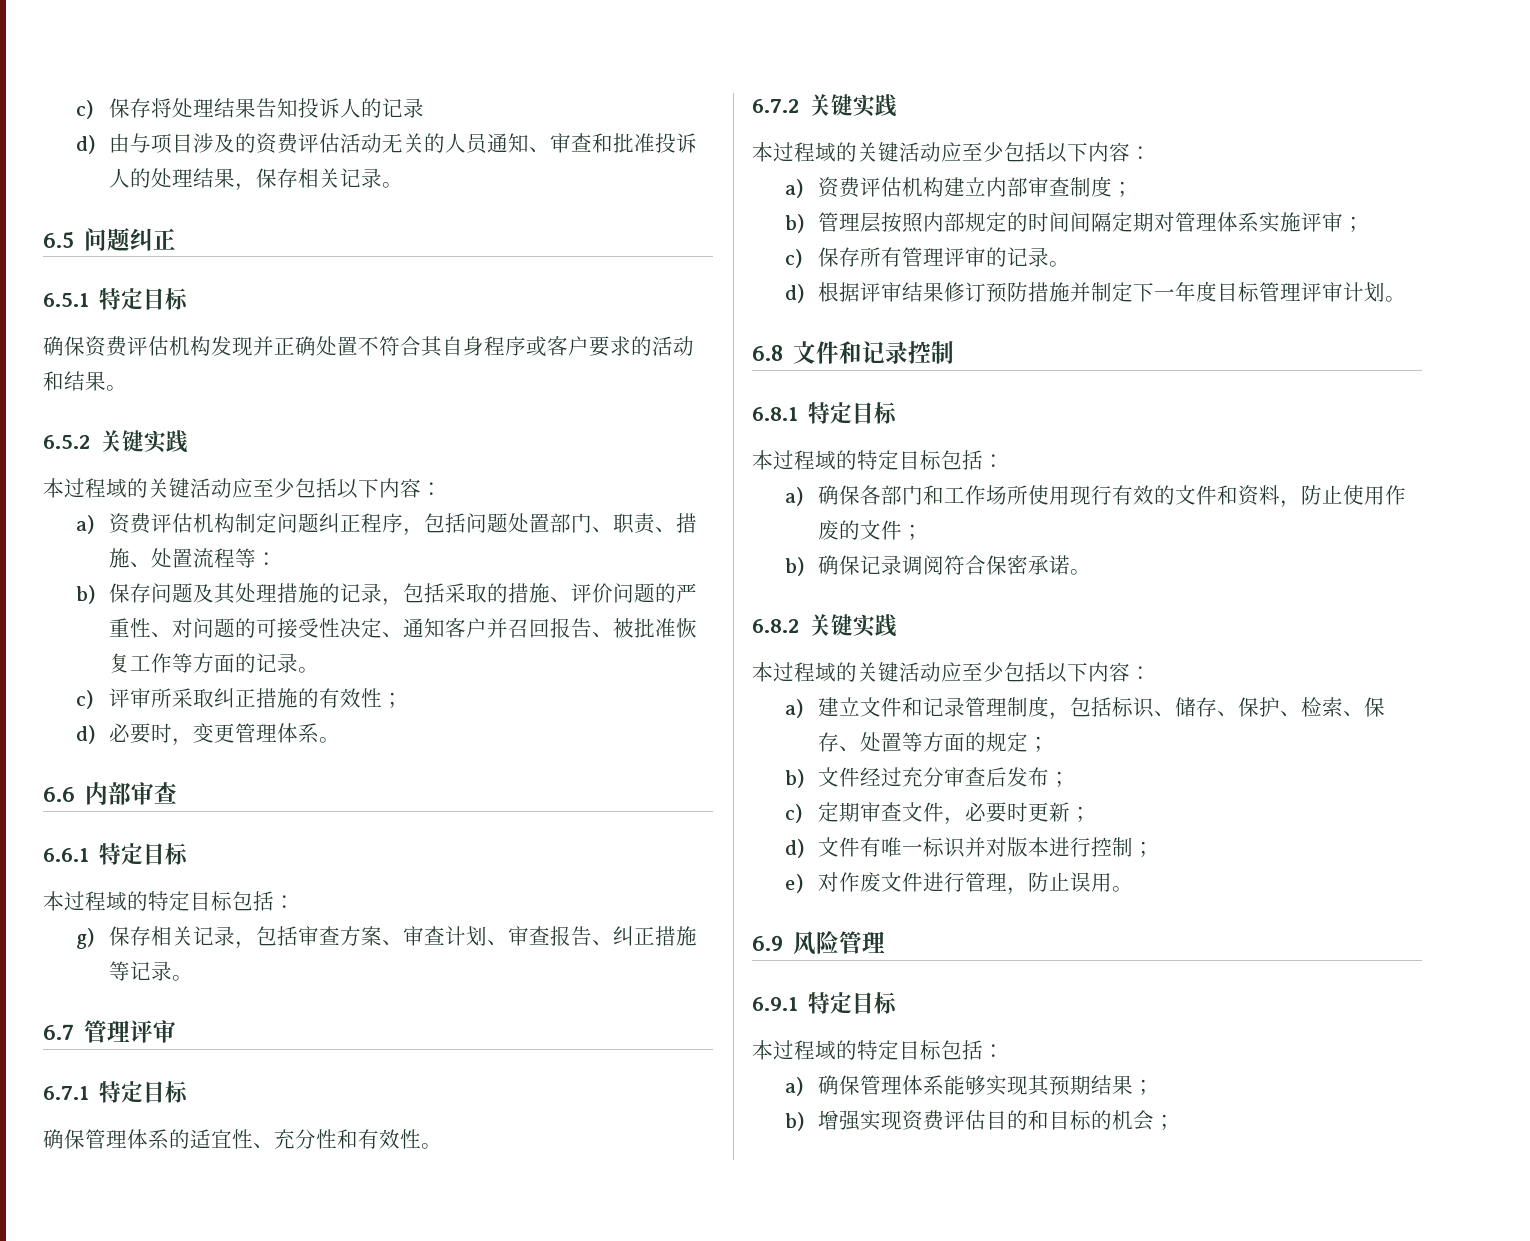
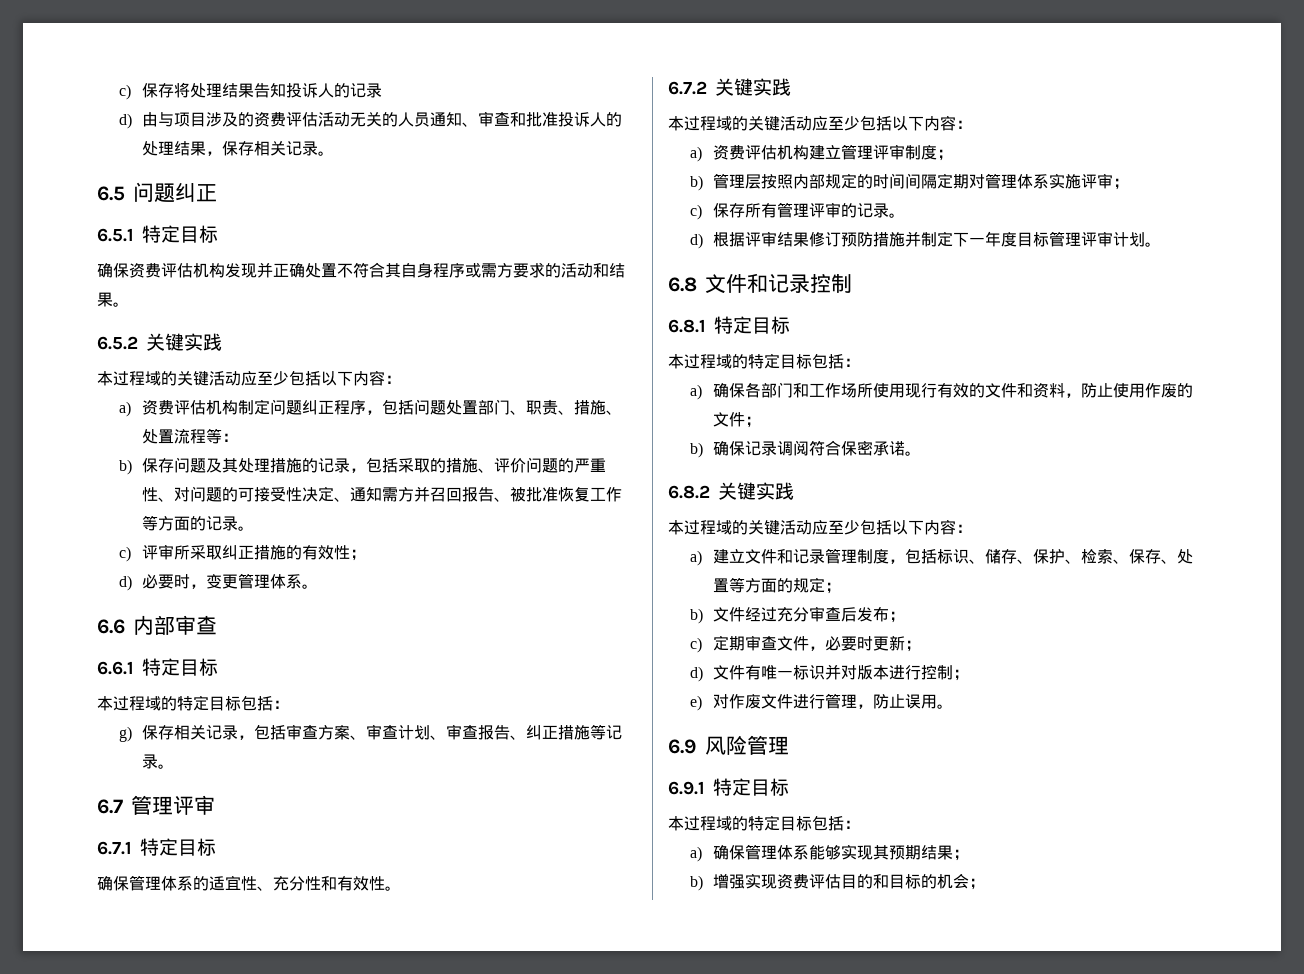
- 确保资费评估机构发现并正确处置不符合其自身程序或客户要求的活动和结果。
+ 确保资费评估机构发现并正确处置不符合其自身程序或需方要求的活动和结果。
- b)保存问题及其处理措施的记录，包括采取的措施、评价问题的严重性、对问题的可接受性决定、通知客户并召回报告、被批准恢复工作等方面的记录。
+ b)保存问题及其处理措施的记录，包括采取的措施、评价问题的严重性、对问题的可接受性决定、通知需方并召回报告、被批准恢复工作等方面的记录。
- a)资费评估机构建立内部审查制度；
+ a)资费评估机构建立管理评审制度；

